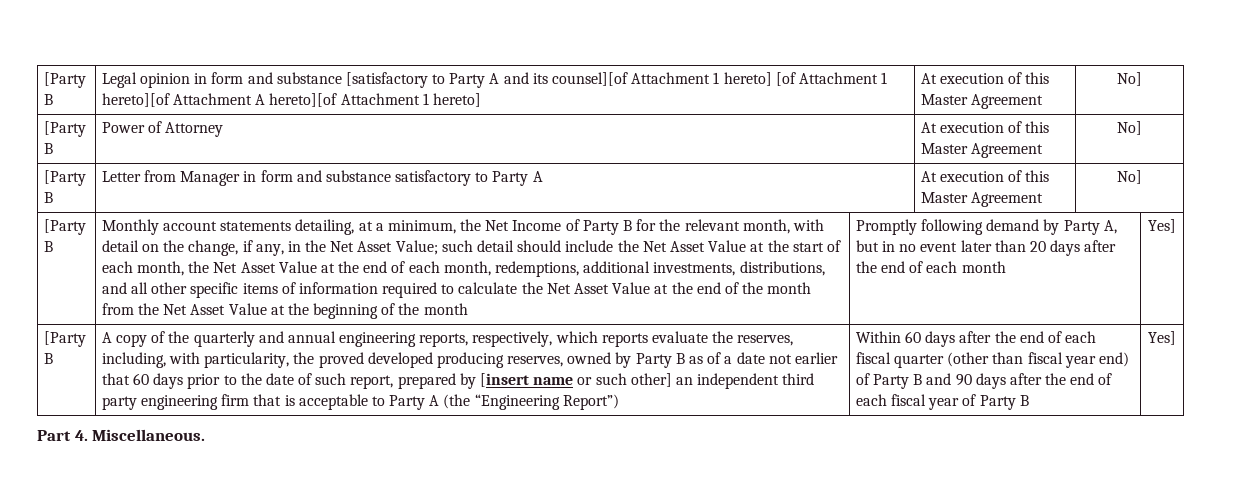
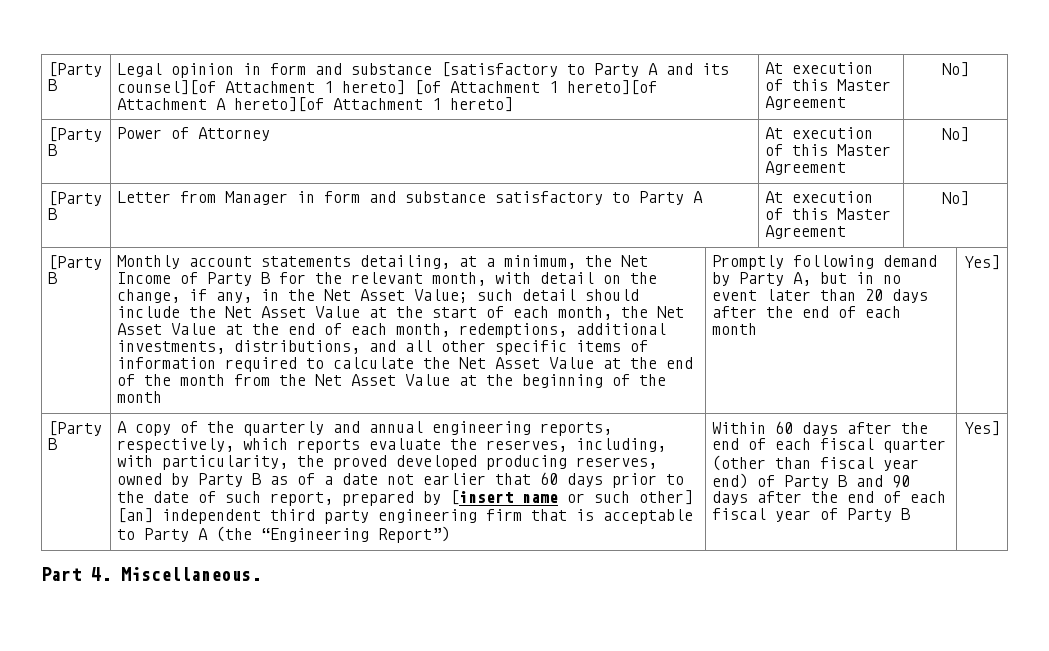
- A copy of the quarterly and annual engineering reports, respectively, which reports evaluate the reserves, including, with particularity, the proved developed producing reserves, owned by Party B as of a date not earlier that 60 days prior to the date of such report, prepared by [insert name or such other] an independent third party engineering firm that is acceptable to Party A (the “Engineering Report”)
+ A copy of the quarterly and annual engineering reports, respectively, which reports evaluate the reserves, including, with particularity, the proved developed producing reserves, owned by Party B as of a date not earlier that 60 days prior to the date of such report, prepared by [insert name or such other] [an] independent third party engineering firm that is acceptable to Party A (the “Engineering Report”)

